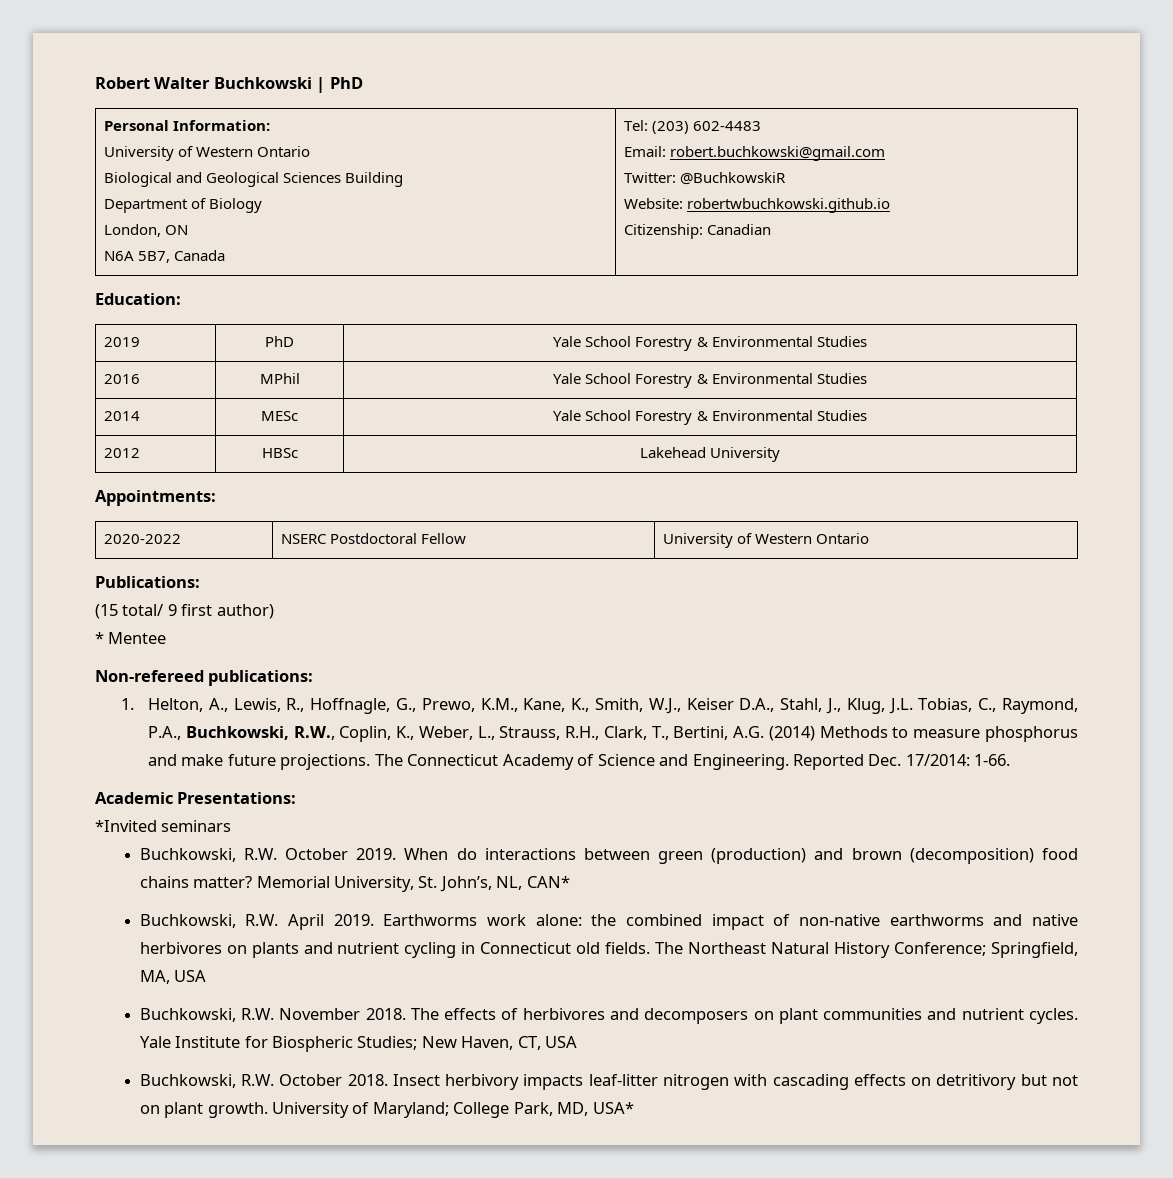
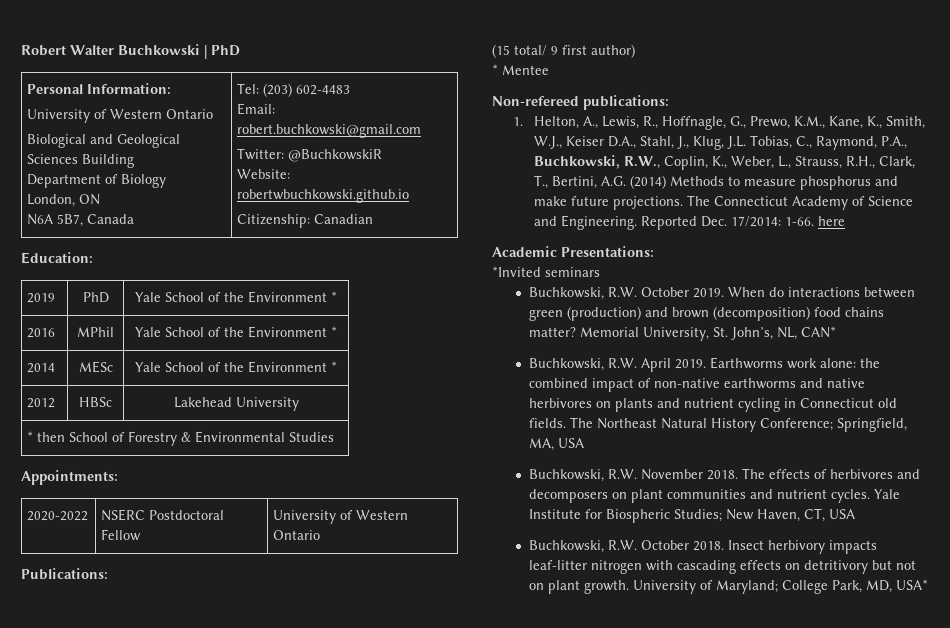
- 2019 | PhD | Yale School Forestry & Environmental Studies
+ 2019 | PhD | Yale School of the Environment *
- 2016 | MPhil | Yale School Forestry & Environmental Studies
+ 2016 | MPhil | Yale School of the Environment *
- 2014 | MESc | Yale School Forestry & Environmental Studies
+ 2014 | MESc | Yale School of the Environment *
+ * then School of Forestry & Environmental Studies
- Reported Dec. 17/2014: 1-66.
+ Reported Dec. 17/2014: 1-66. here

